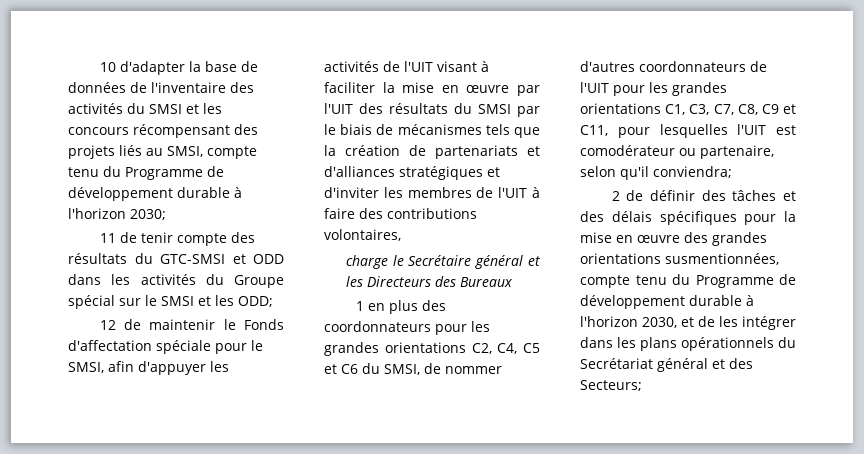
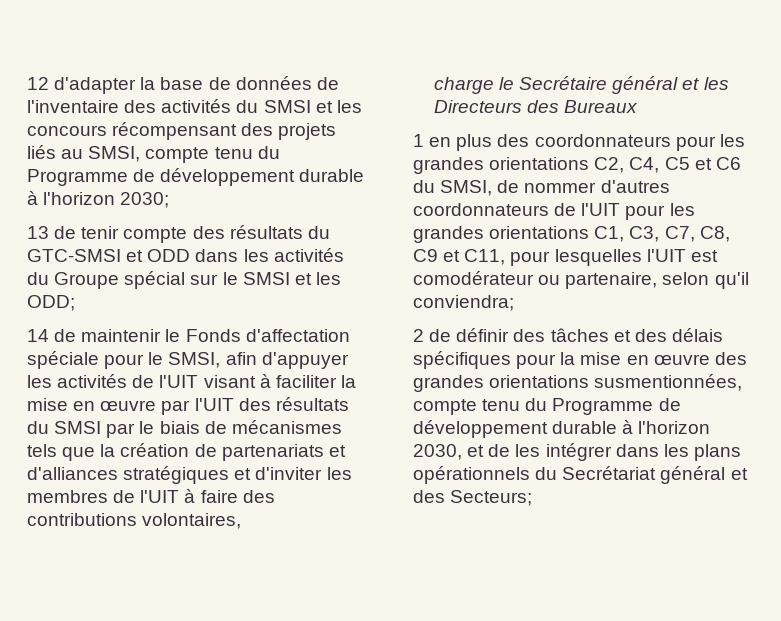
- 10 d'adapter la base de données de l'inventaire des activités du SMSI et les concours récompensant des projets liés au SMSI, compte tenu du Programme de développement durable à l'horizon 2030;
+ 12 d'adapter la base de données de l'inventaire des activités du SMSI et les concours récompensant des projets liés au SMSI, compte tenu du Programme de développement durable à l'horizon 2030;
- 11 de tenir compte des résultats du GTC-SMSI et ODD dans les activités du Groupe spécial sur le SMSI et les ODD;
+ 13 de tenir compte des résultats du GTC-SMSI et ODD dans les activités du Groupe spécial sur le SMSI et les ODD;
- 12 de maintenir le Fonds d'affectation spéciale pour le SMSI, afin d'appuyer les activités de l'UIT visant à faciliter la mise en œuvre par l'UIT des résultats du SMSI par le biais de mécanismes tels que la création de partenariats et d'alliances stratégiques et d'inviter les membres de l'UIT à faire des contributions volontaires,
+ 14 de maintenir le Fonds d'affectation spéciale pour le SMSI, afin d'appuyer les activités de l'UIT visant à faciliter la mise en œuvre par l'UIT des résultats du SMSI par le biais de mécanismes tels que la création de partenariats et d'alliances stratégiques et d'inviter les membres de l'UIT à faire des contributions volontaires,

